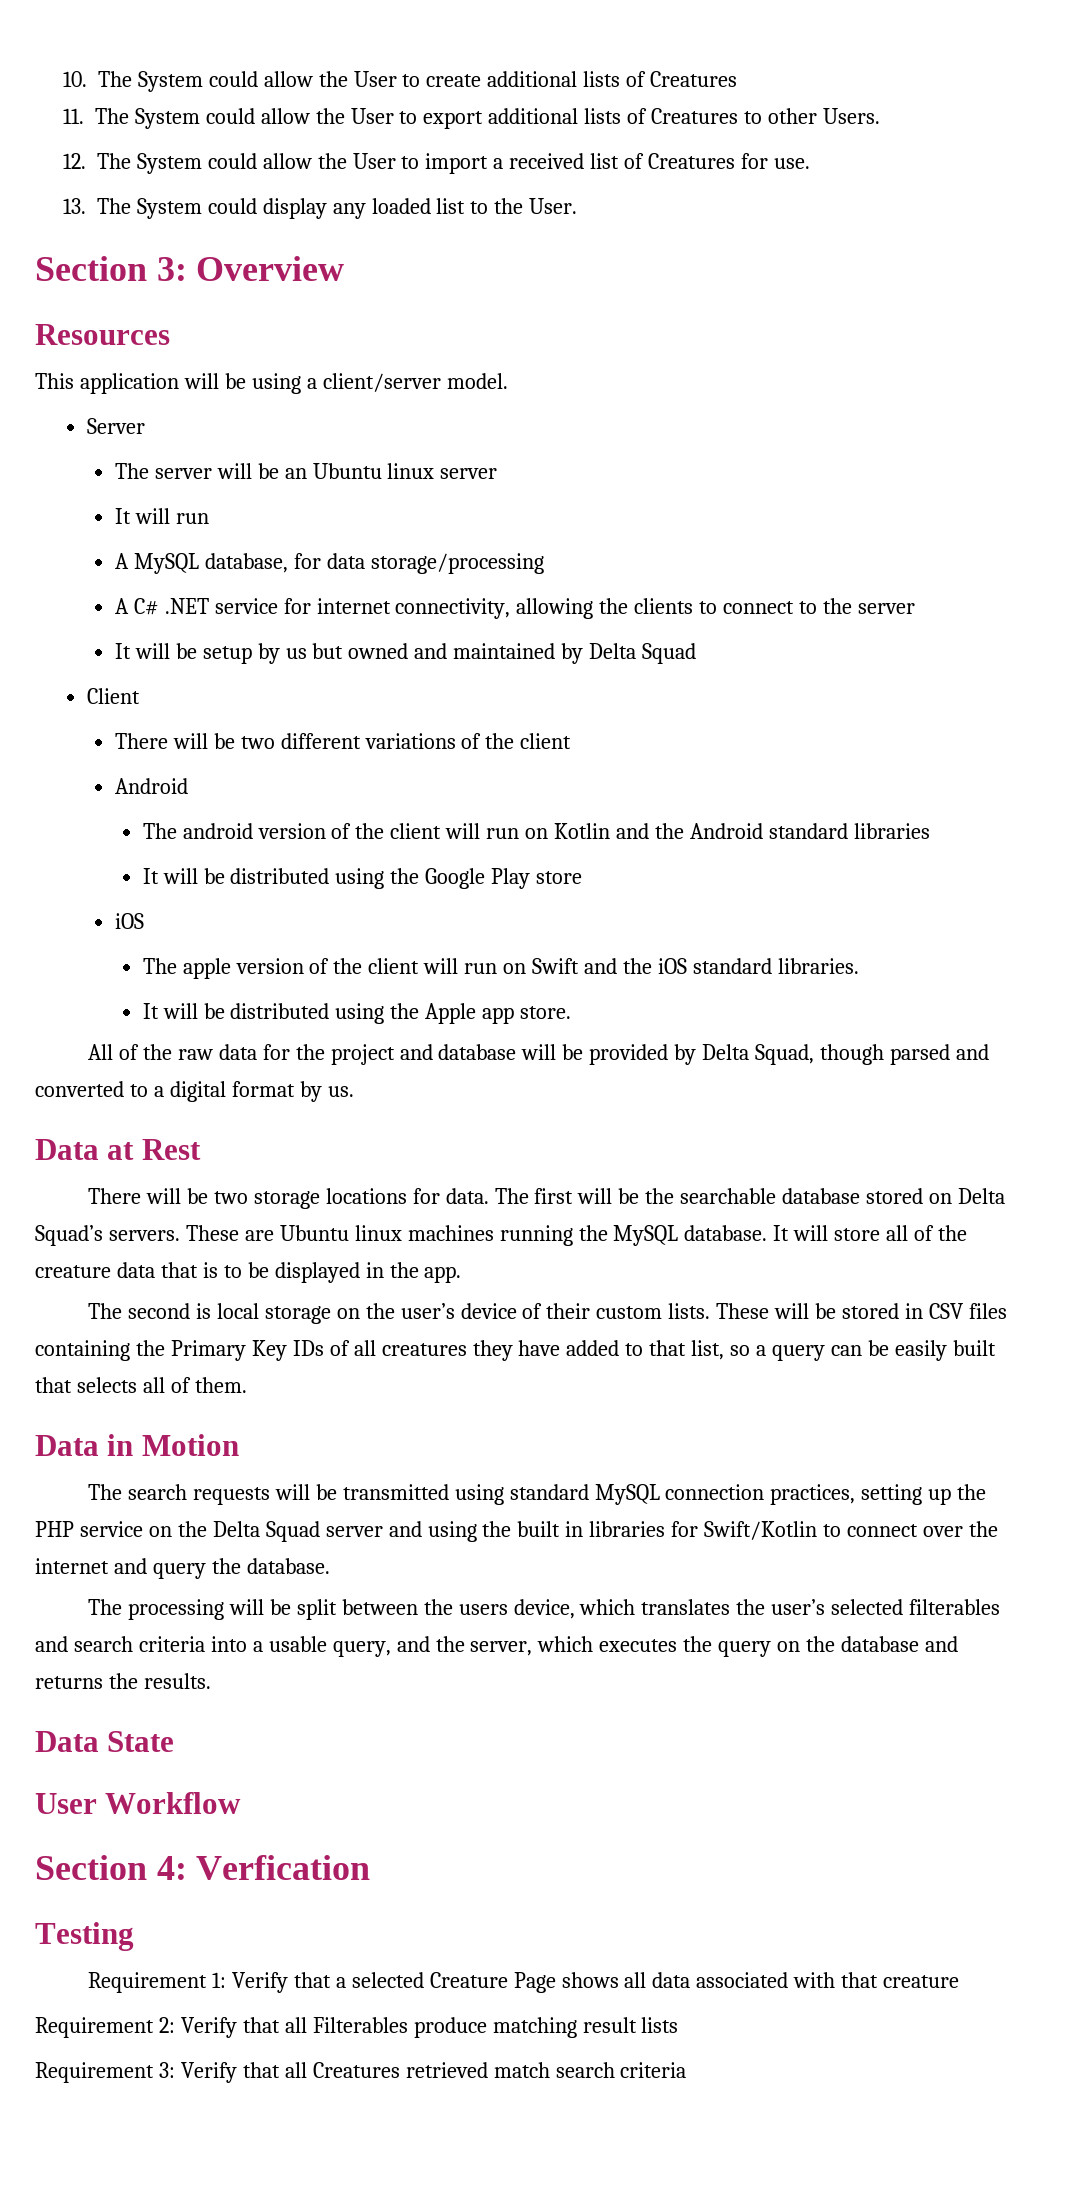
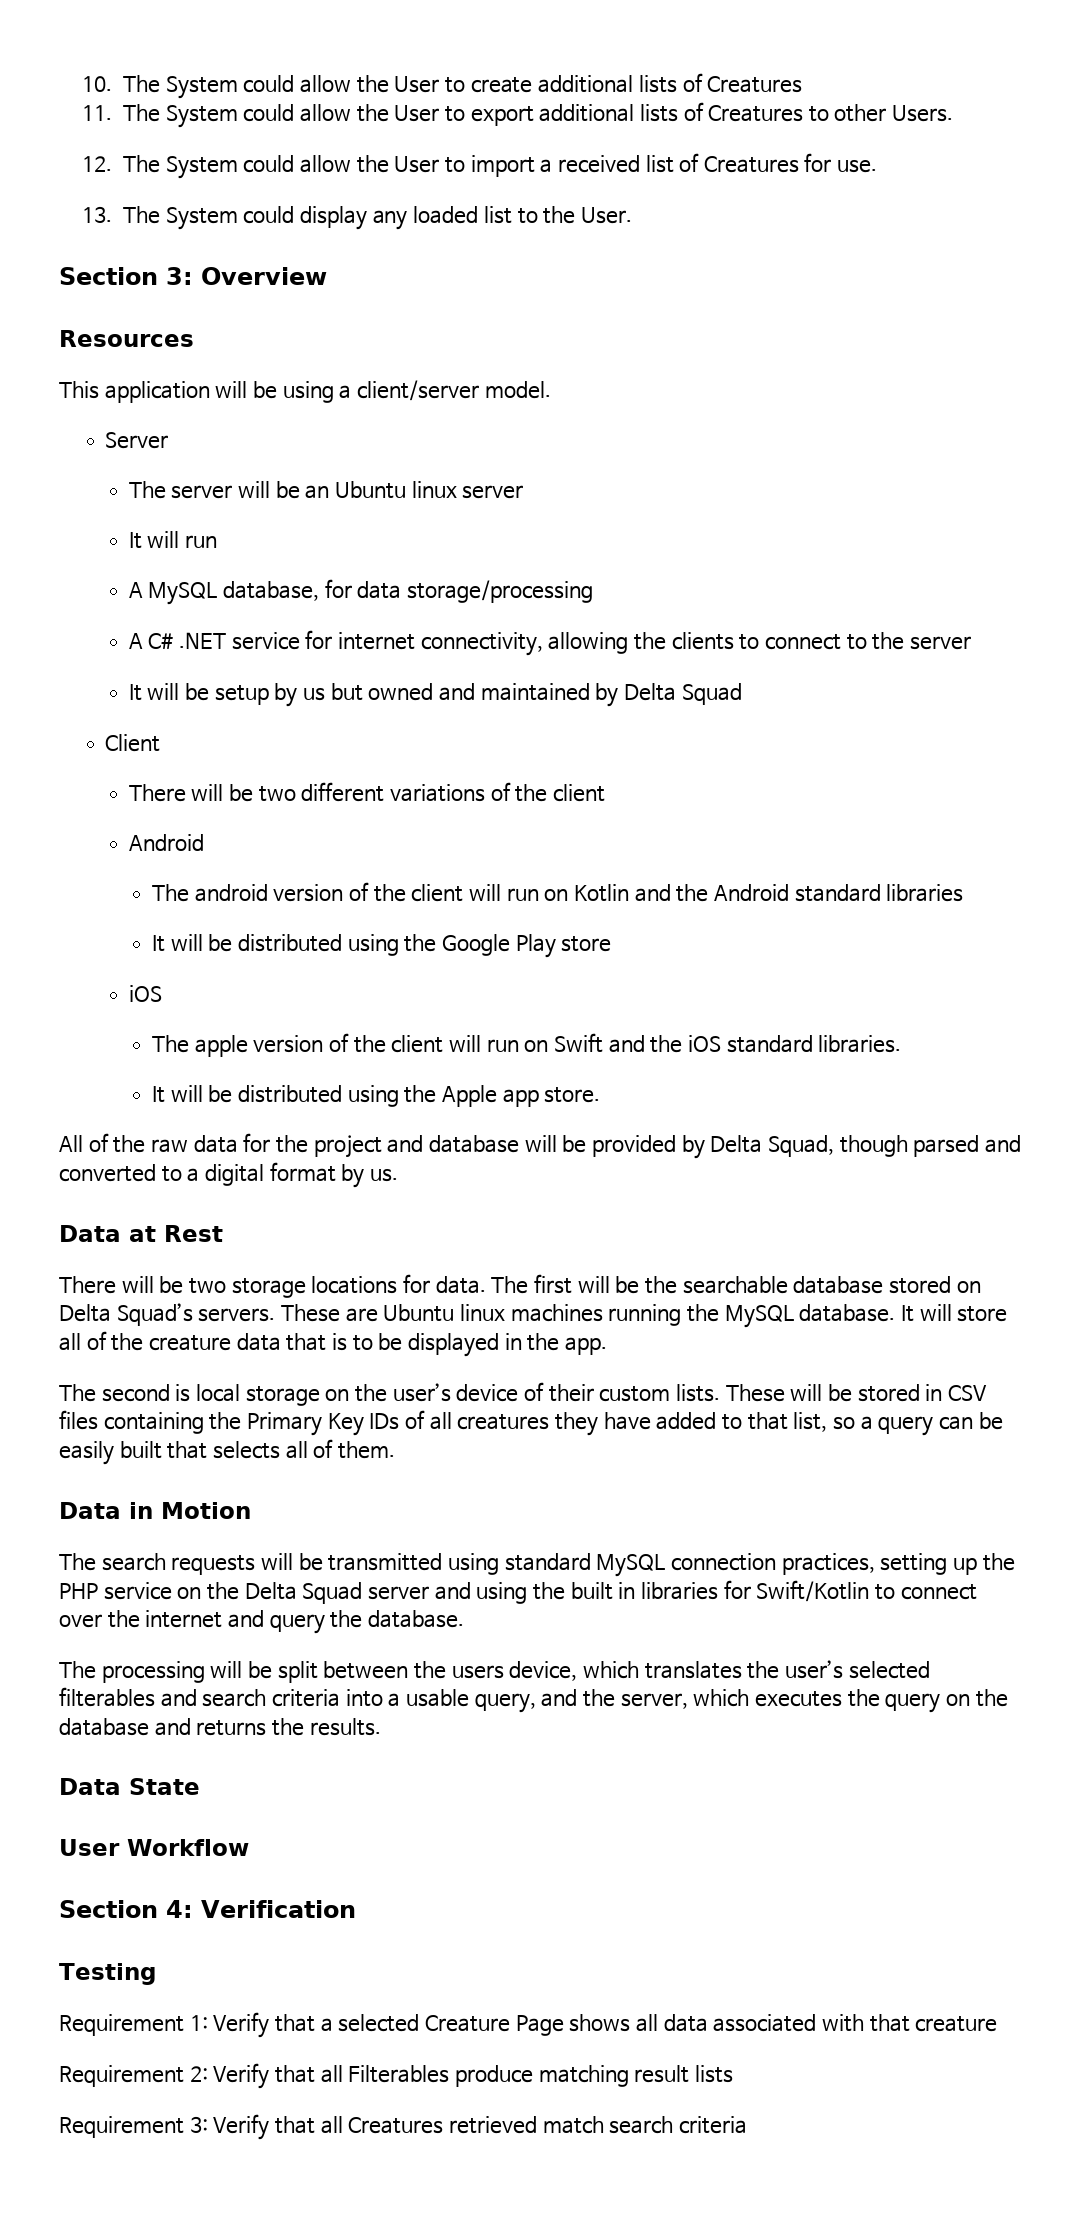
- Section 4: Verfication
+ Section 4: Verification

